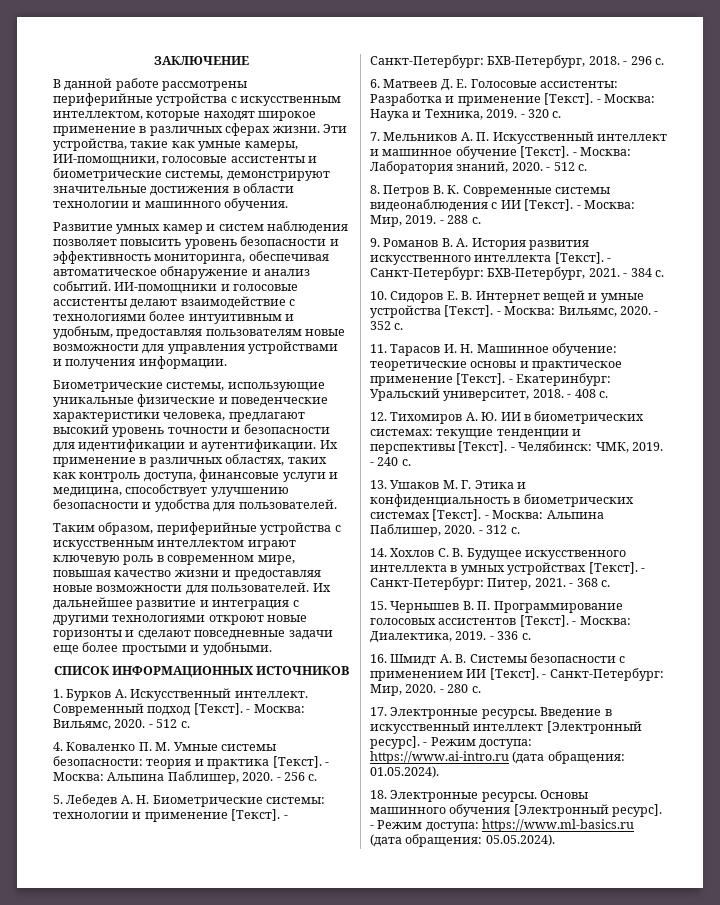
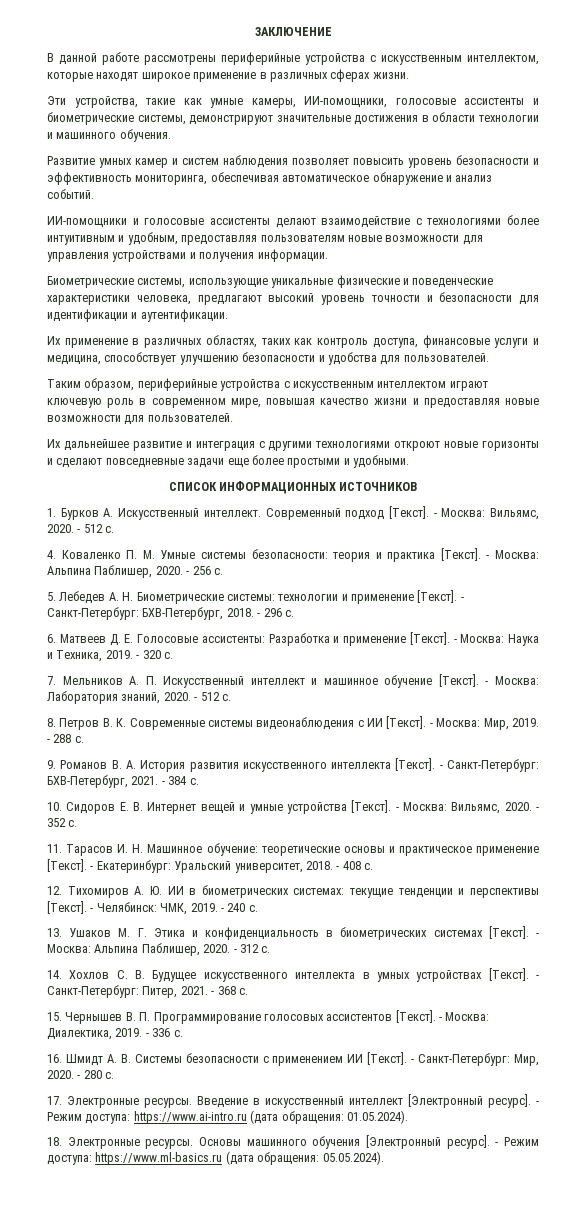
- В данной работе рассмотрены периферийные устройства с искусственным интеллектом, которые находят широкое применение в различных сферах жизни. Эти устройства, такие как умные камеры, ИИ-помощники, голосовые ассистенты и биометрические системы, демонстрируют значительные достижения в области технологии и машинного обучения.
+ В данной работе рассмотрены периферийные устройства с искусственным интеллектом, которые находят широкое применение в различных сферах жизни.
+ Эти устройства, такие как умные камеры, ИИ-помощники, голосовые ассистенты и биометрические системы, демонстрируют значительные достижения в области технологии и машинного обучения.
- Развитие умных камер и систем наблюдения позволяет повысить уровень безопасности и эффективность мониторинга, обеспечивая автоматическое обнаружение и анализ событий. ИИ-помощники и голосовые ассистенты делают взаимодействие с технологиями более интуитивным и удобным, предоставляя пользователям новые возможности для управления устройствами и получения информации.
+ Развитие умных камер и систем наблюдения позволяет повысить уровень безопасности и эффективность мониторинга, обеспечивая автоматическое обнаружение и анализ событий.
+ ИИ-помощники и голосовые ассистенты делают взаимодействие с технологиями более интуитивным и удобным, предоставляя пользователям новые возможности для управления устройствами и получения информации.
- Биометрические системы, использующие уникальные физические и поведенческие характеристики человека, предлагают высокий уровень точности и безопасности для идентификации и аутентификации. Их применение в различных областях, таких как контроль доступа, финансовые услуги и медицина, способствует улучшению безопасности и удобства для пользователей.
+ Биометрические системы, использующие уникальные физические и поведенческие характеристики человека, предлагают высокий уровень точности и безопасности для идентификации и аутентификации.
+ Их применение в различных областях, таких как контроль доступа, финансовые услуги и медицина, способствует улучшению безопасности и удобства для пользователей.
- Таким образом, периферийные устройства с искусственным интеллектом играют ключевую роль в современном мире, повышая качество жизни и предоставляя новые возможности для пользователей. Их дальнейшее развитие и интеграция с другими технологиями откроют новые горизонты и сделают повседневные задачи еще более простыми и удобными.
+ Таким образом, периферийные устройства с искусственным интеллектом играют ключевую роль в современном мире, повышая качество жизни и предоставляя новые возможности для пользователей.
+ Их дальнейшее развитие и интеграция с другими технологиями откроют новые горизонты и сделают повседневные задачи еще более простыми и удобными.

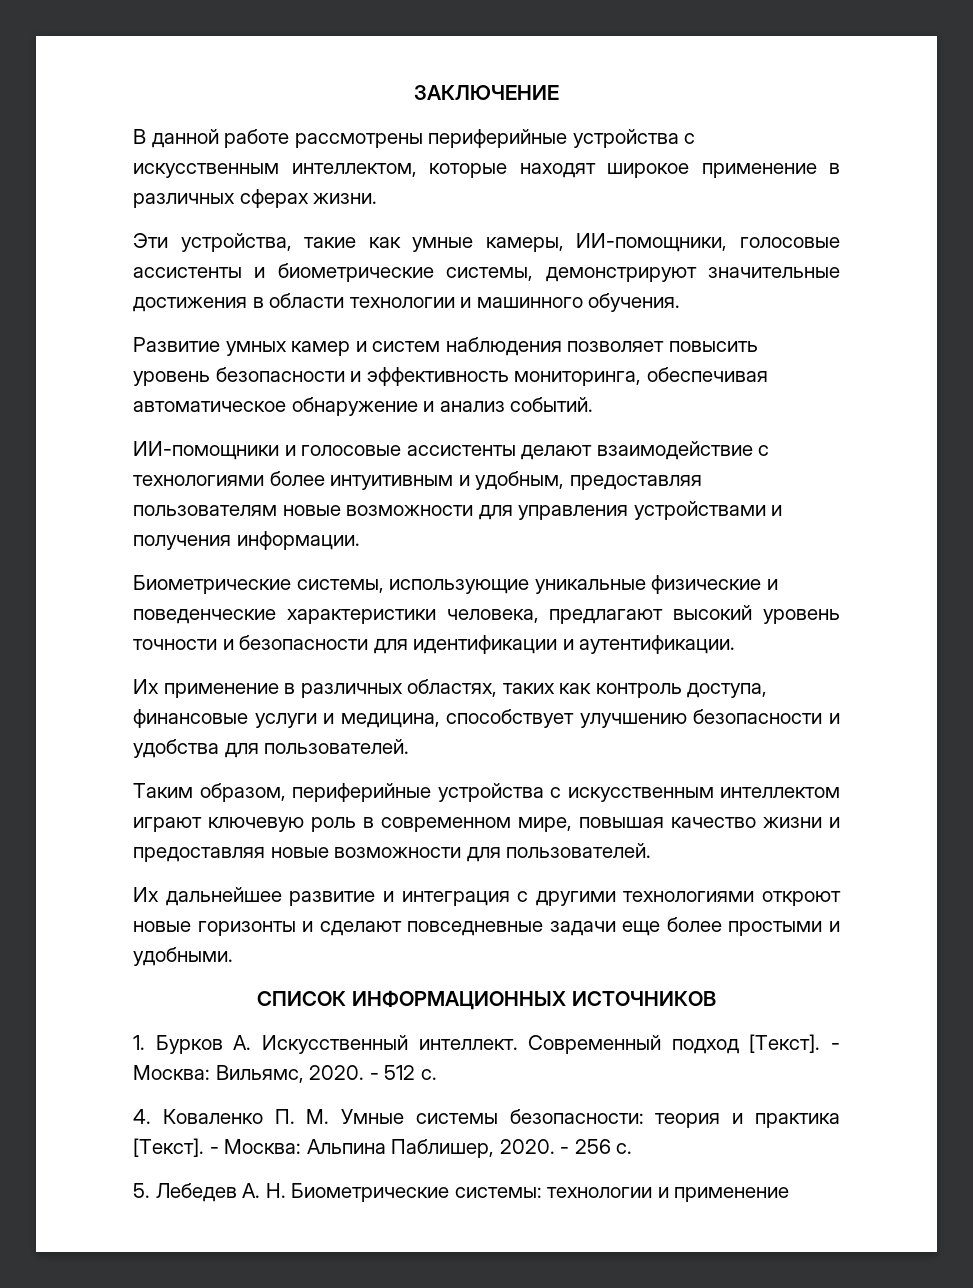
- 5. Лебедев А. Н. Биометрические системы: технологии и применение [Текст]. - Санкт-Петербург: БХВ-Петербург, 2018. - 296 с.
- 6. Матвеев Д. Е. Голосовые ассистенты: Разработка и применение [Текст]. - Москва: Наука и Техника, 2019. - 320 с.
- 7. Мельников А. П. Искусственный интеллект и машинное обучение [Текст]. - Москва: Лаборатория знаний, 2020. - 512 с.
- 8. Петров В. К. Современные системы видеонаблюдения с ИИ [Текст]. - Москва: Мир, 2019. - 288 с.
- 9. Романов В. А. История развития искусственного интеллекта [Текст]. - Санкт-Петербург: БХВ-Петербург, 2021. - 384 с.
- 10. Сидоров Е. В. Интернет вещей и умные устройства [Текст]. - Москва: Вильямс, 2020. - 352 с.
- 11. Тарасов И. Н. Машинное обучение: теоретические основы и практическое применение [Текст]. - Екатеринбург: Уральский университет, 2018. - 408 с.
- 12. Тихомиров А. Ю. ИИ в биометрических системах: текущие тенденции и перспективы [Текст]. - Челябинск: ЧМК, 2019. - 240 с.
- 13. Ушаков М. Г. Этика и конфиденциальность в биометрических системах [Текст]. - Москва: Альпина Паблишер, 2020. - 312 с.
- 14. Хохлов С. В. Будущее искусственного интеллекта в умных устройствах [Текст]. - Санкт-Петербург: Питер, 2021. - 368 с.
- 15. Чернышев В. П. Программирование голосовых ассистентов [Текст]. - Москва: Диалектика, 2019. - 336 с.
- 16. Шмидт А. В. Системы безопасности с применением ИИ [Текст]. - Санкт-Петербург: Мир, 2020. - 280 с.
- 17. Электронные ресурсы. Введение в искусственный интеллект [Электронный ресурс]. - Режим доступа: https://www.ai-intro.ru (дата обращения: 01.05.2024).
- 18. Электронные ресурсы. Основы машинного обучения [Электронный ресурс]. - Режим доступа: https://www.ml-basics.ru (дата обращения: 05.05.2024).
+ 5. Лебедев А. Н. Биометрические системы: технологии и применение

